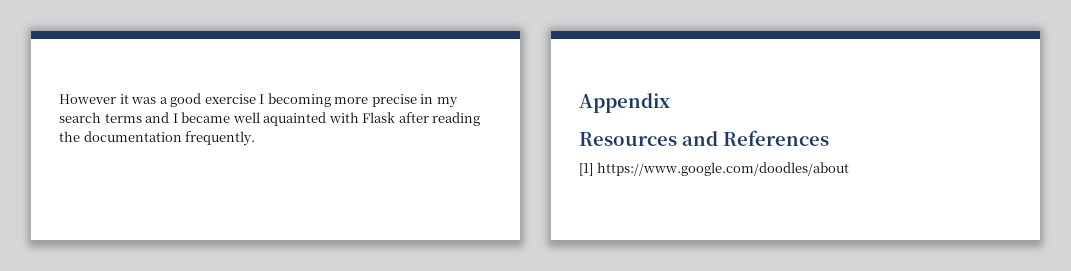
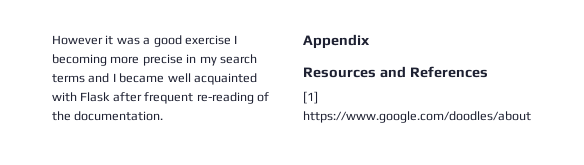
- However it was a good exercise I becoming more precise in my search terms and I became well aquainted with Flask after reading the documentation frequently.
+ However it was a good exercise I becoming more precise in my search terms and I became well acquainted with Flask after frequent re-reading of the documentation.

